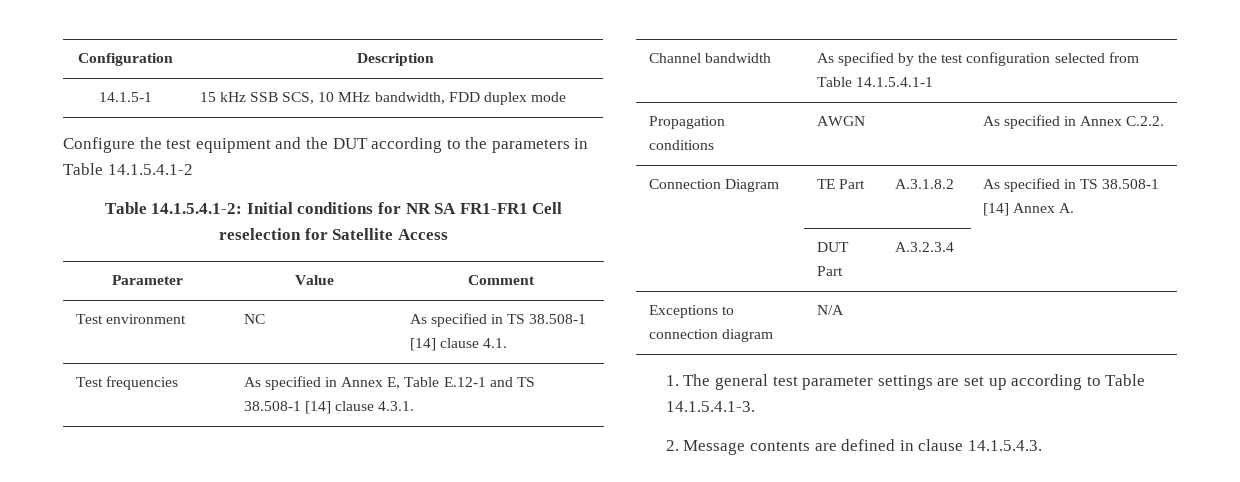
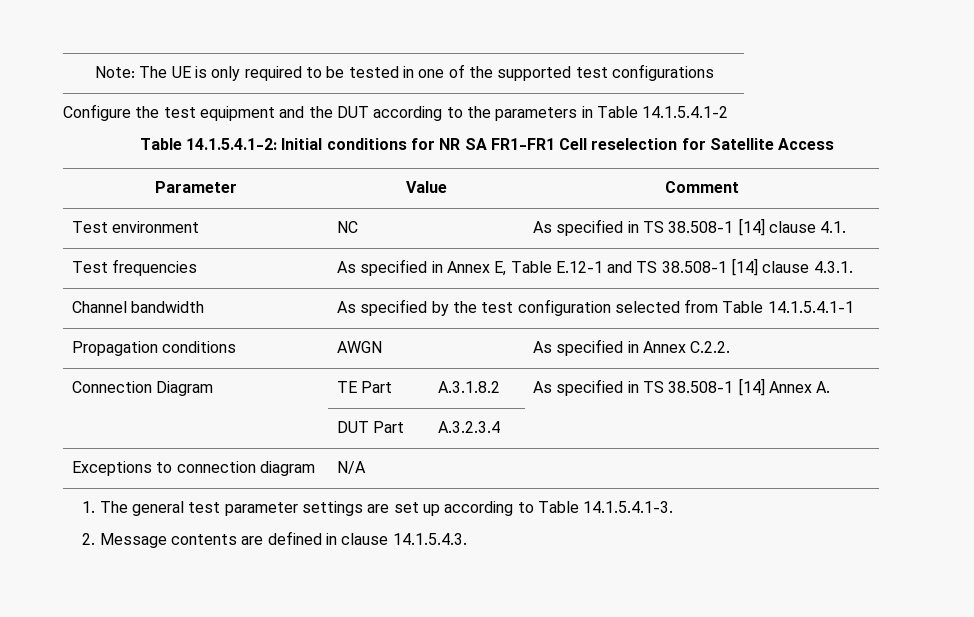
- Configuration | Description
- 14.1.5-1 | 15 kHz SSB SCS, 10 MHz bandwidth, FDD duplex mode
+ Note: The UE is only required to be tested in one of the supported test configurations

